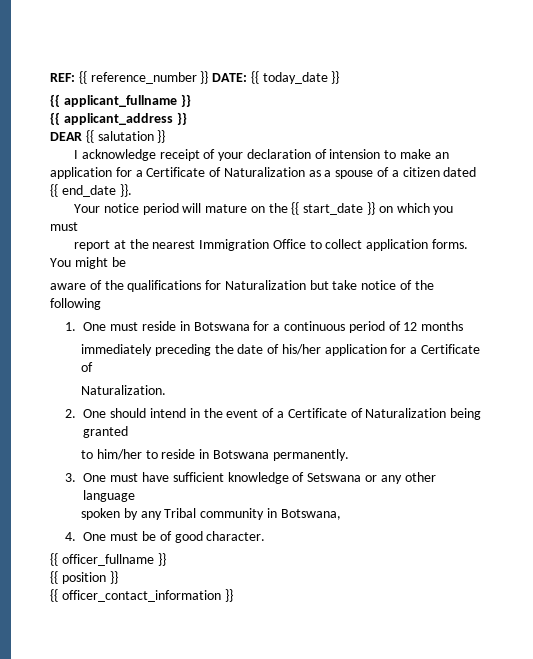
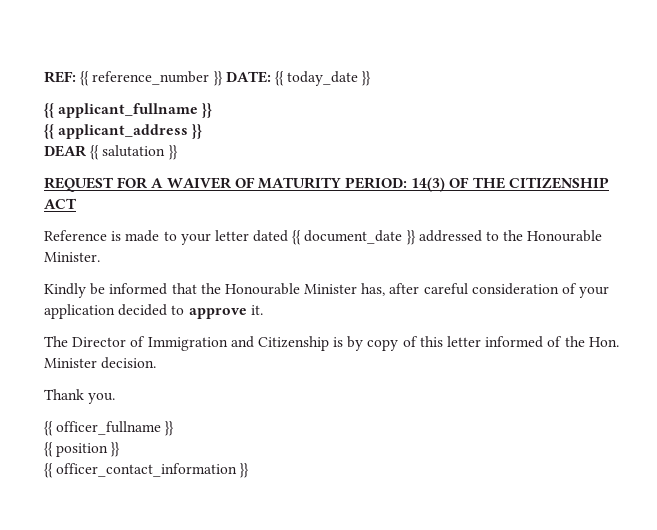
- I acknowledge receipt of your declaration of intension to make an application for a Certificate of Naturalization as a spouse of a citizen dated {{ end_date }}.
- Your notice period will mature on the {{ start_date }} on which you must
- report at the nearest Immigration Office to collect application forms. You might be
- aware of the qualifications for Naturalization but take notice of the following
- 1. One must reside in Botswana for a continuous period of 12 months
- immediately preceding the date of his/her application for a Certificate of
- Naturalization.
- 2. One should intend in the event of a Certificate of Naturalization being granted
- to him/her to reside in Botswana permanently.
- 3. One must have sufficient knowledge of Setswana or any other language
- spoken by any Tribal community in Botswana,
- 4. One must be of good character.
+ REQUEST FOR A WAIVER OF MATURITY PERIOD: 14(3) OF THE CITIZENSHIP ACT
+ Reference is made to your letter dated {{ document_date }} addressed to the Honourable Minister.
+ Kindly be informed that the Honourable Minister has, after careful consideration of your application decided to approve it.
+ The Director of Immigration and Citizenship is by copy of this letter informed of the Hon. Minister decision.
+ Thank you.

